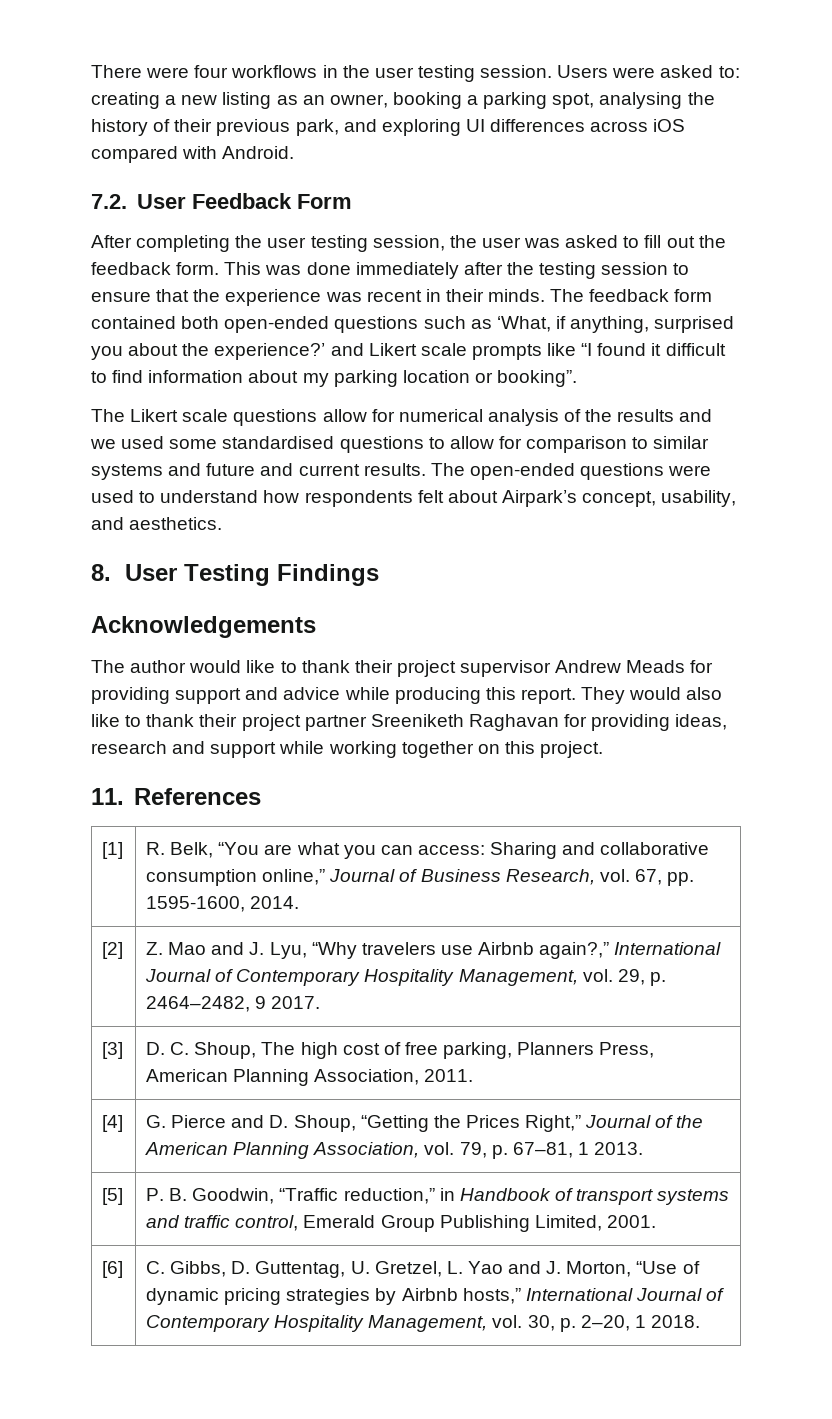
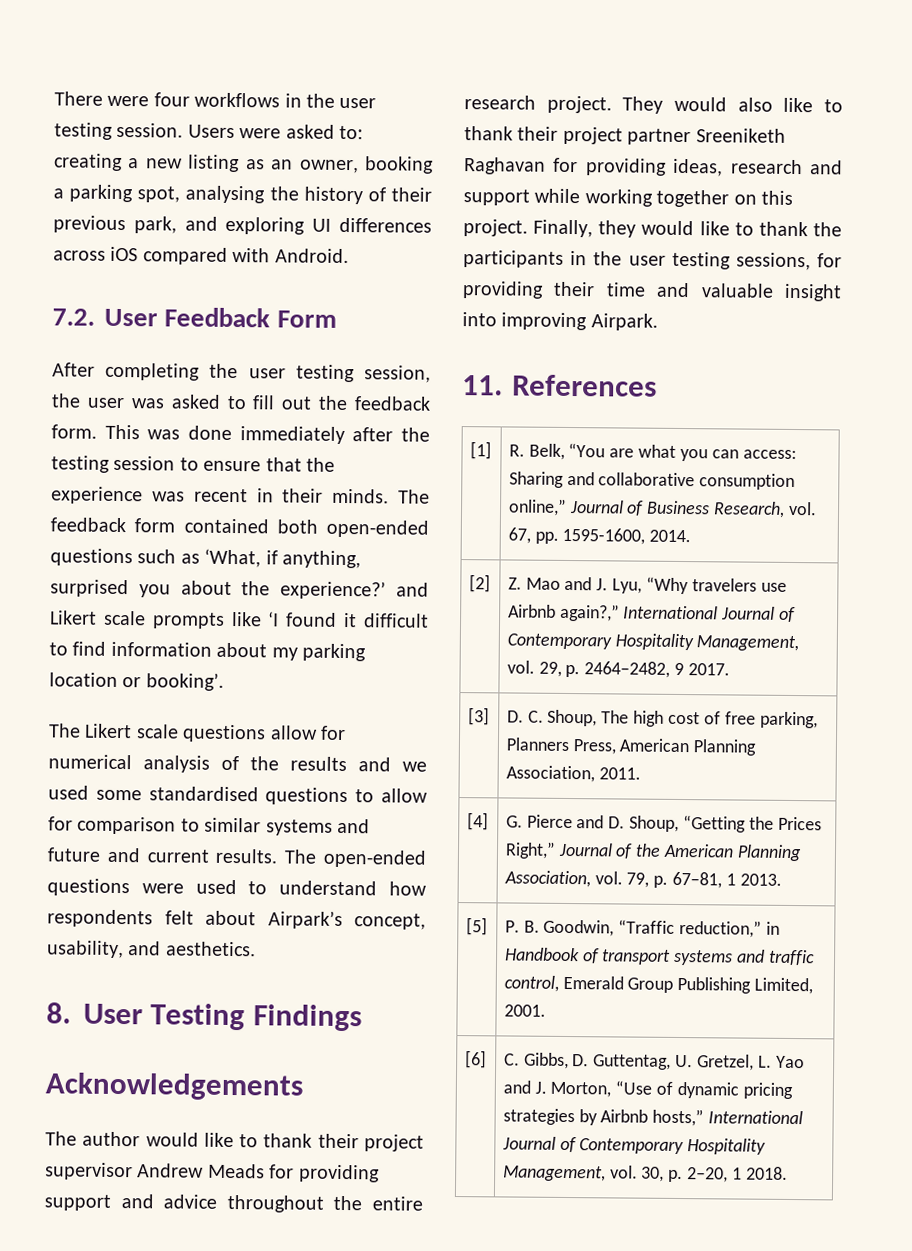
- The feedback form contained both open-ended questions such as ‘What, if anything, surprised you about the experience?’ and Likert scale prompts like “I found it difficult to find information about my parking location or booking”.
+ The feedback form contained both open-ended questions such as ‘What, if anything, surprised you about the experience?’ and Likert scale prompts like ‘I found it difficult to find information about my parking location or booking’.
- The author would like to thank their project supervisor Andrew Meads for providing support and advice while producing this report.
+ The author would like to thank their project supervisor Andrew Meads for providing support and advice throughout the entire research project.
+ Finally, they would like to thank the participants in the user testing sessions, for providing their time and valuable insight into improving Airpark.

